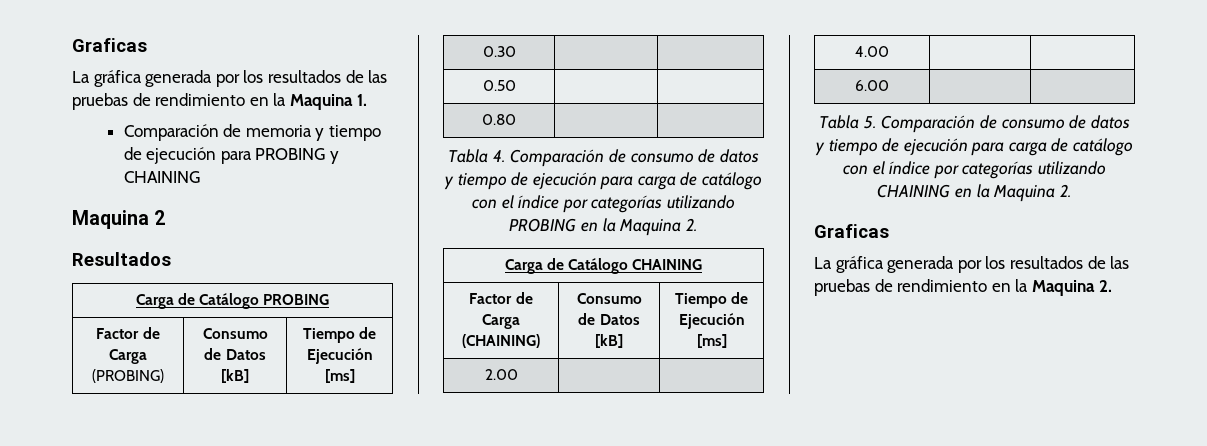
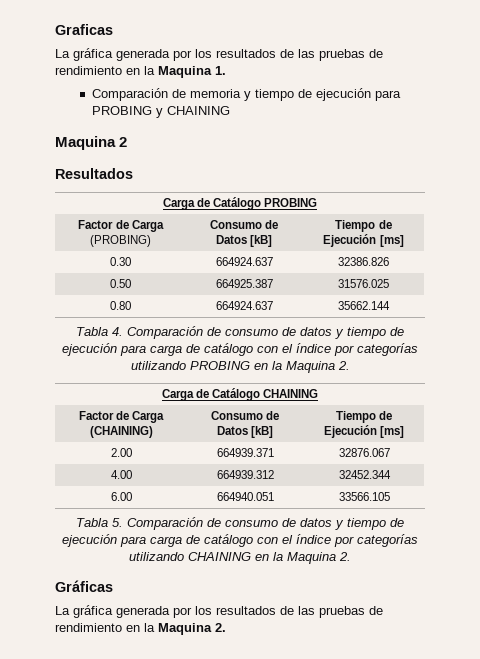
- 0.30 | |
+ 0.30 | 664924.637 | 32386.826
- 0.50 | |
+ 0.50 | 664925.387 | 31576.025
- 0.80 | |
+ 0.80 | 664924.637 | 35662.144
- 2.00 | |
+ 2.00 | 664939.371 | 32876.067
- 4.00 | |
+ 4.00 | 664939.312 | 32452.344
- 6.00 | |
+ 6.00 | 664940.051 | 33566.105
  Tabla 5. Comparación de consumo de datos y tiempo de ejecución para carga de catálogo con el índice por categorías utilizando CHAINING en la Maquina 2.
- Graficas
+ Gráficas

